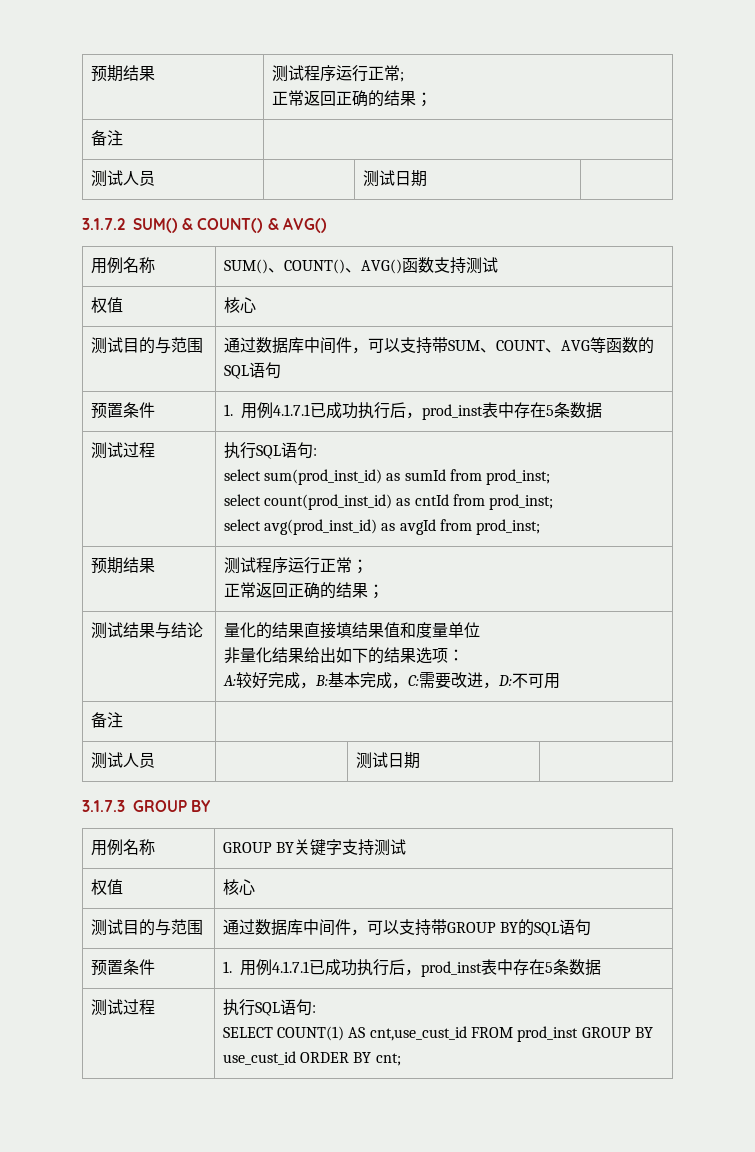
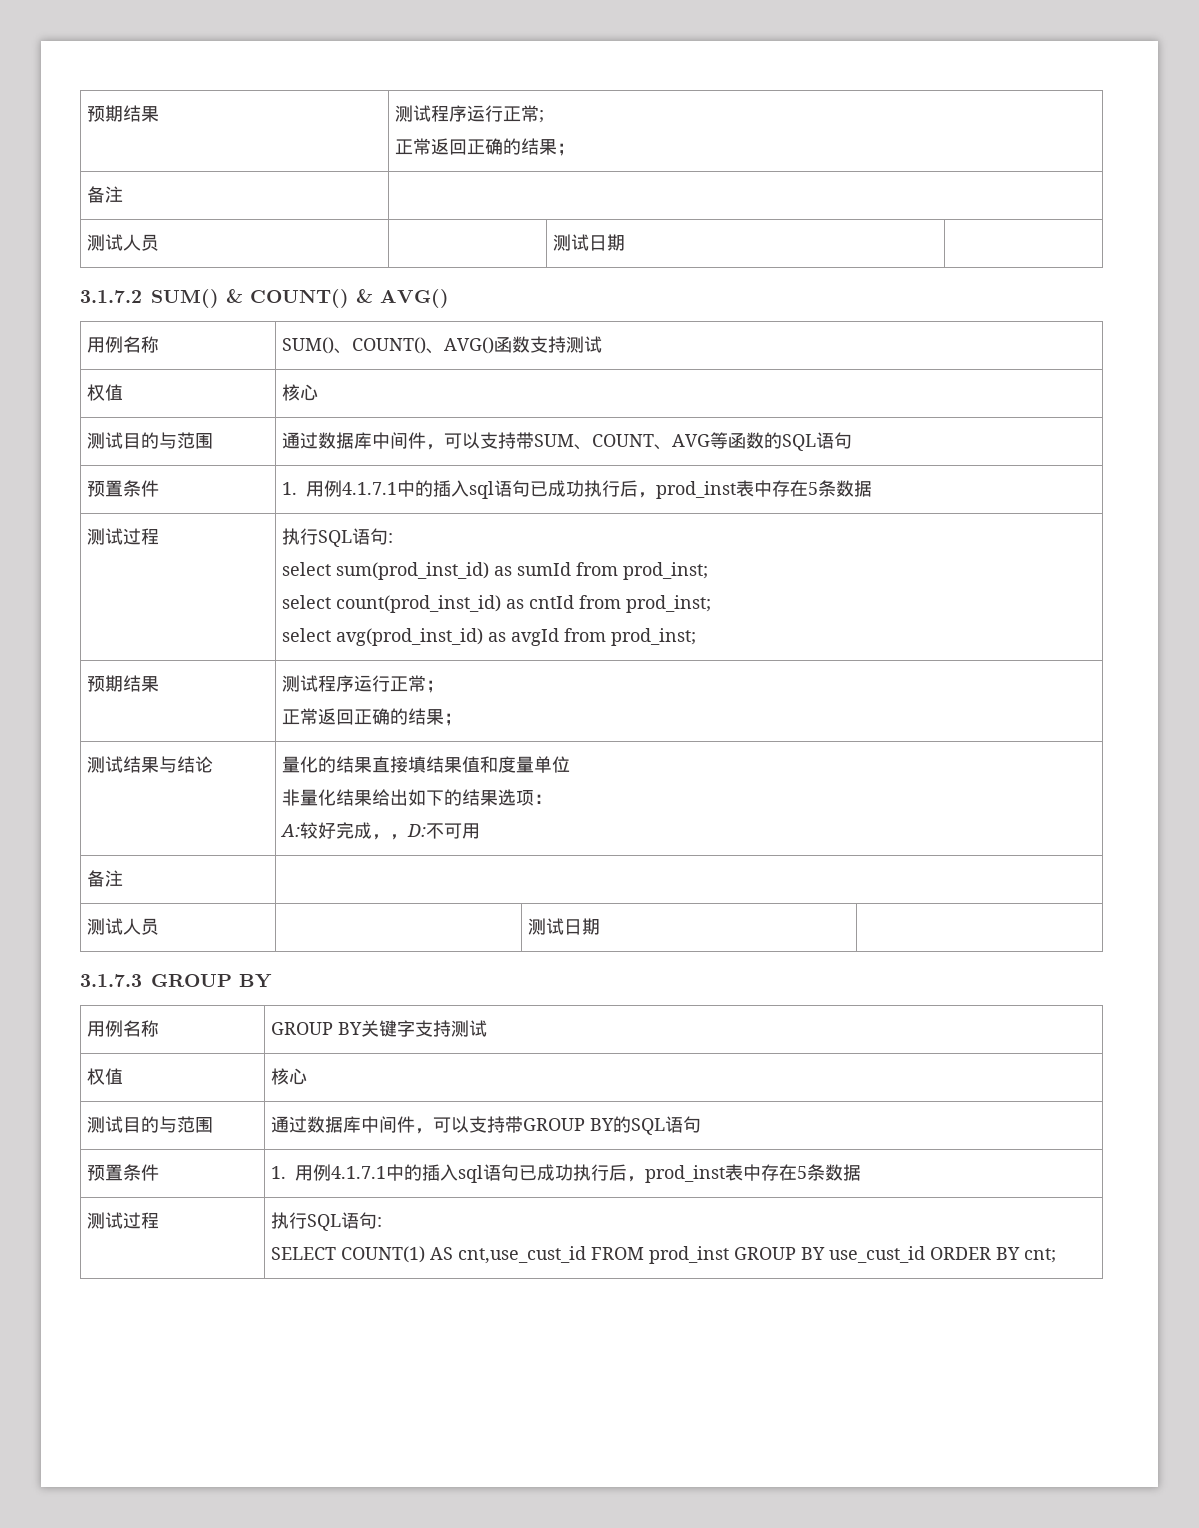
  测试目的与范围 | 通过数据库中间件，可以支持带SUM、COUNT、AVG等函数的SQL语句
- 预置条件 | 1.用例4.1.7.1已成功执行后，prod_inst表中存在5条数据
+ 预置条件 | 1.用例4.1.7.1中的插入sql语句已成功执行后，prod_inst表中存在5条数据
  测试结果与结论 | 量化的结果直接填结果值和度量单位
  非量化结果给出如下的结果选项：
- A:较好完成，B:基本完成，C:需要改进，D:不可用
+ A:较好完成，，D:不可用
  测试目的与范围 | 通过数据库中间件，可以支持带GROUP BY的SQL语句
- 预置条件 | 1.用例4.1.7.1已成功执行后，prod_inst表中存在5条数据
+ 预置条件 | 1.用例4.1.7.1中的插入sql语句已成功执行后，prod_inst表中存在5条数据

